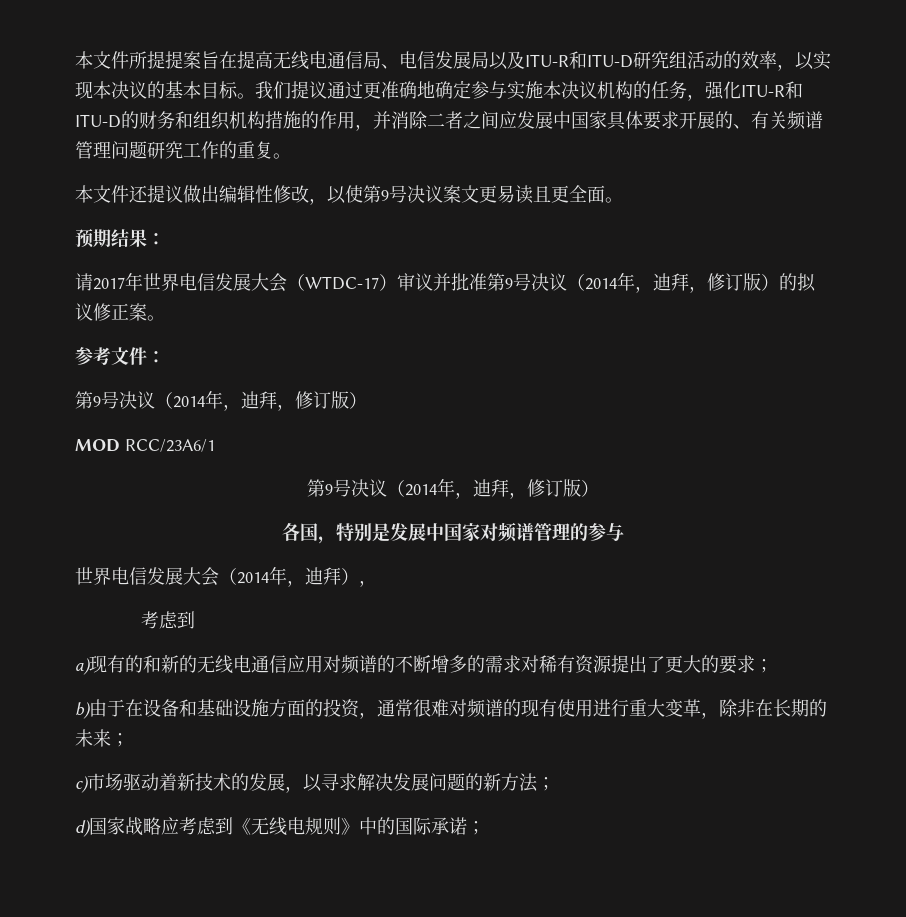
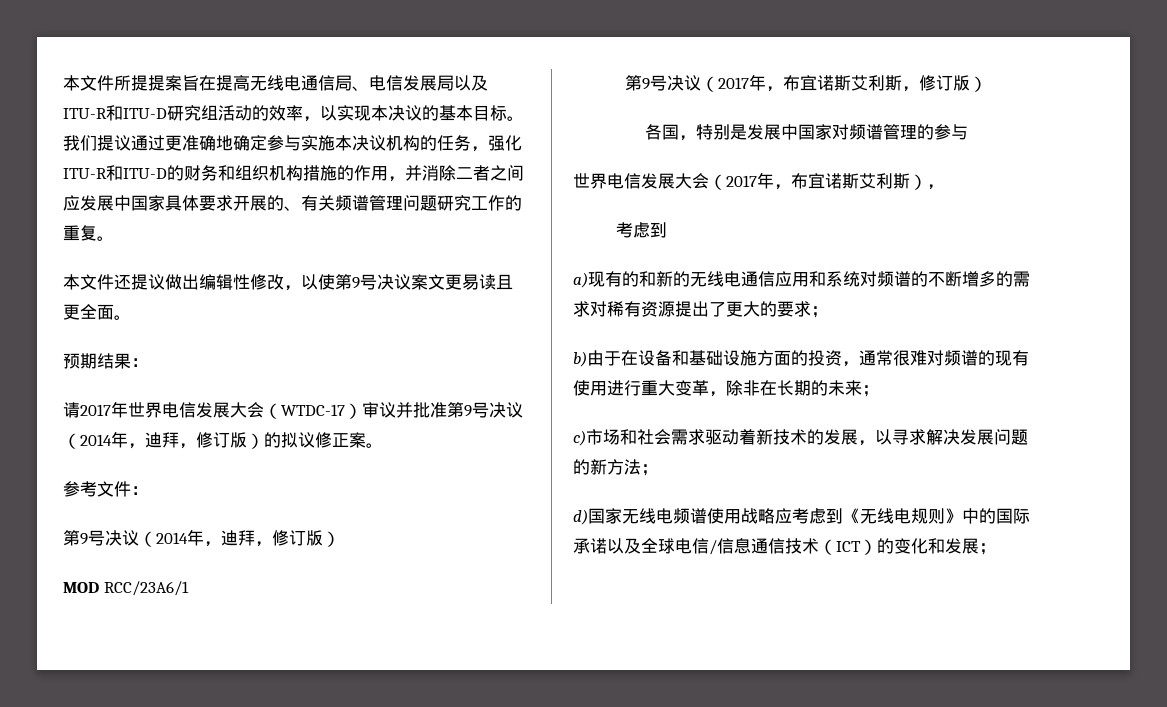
  MOD RCC/23A6/1
- 第9号决议（2014年，迪拜，修订版）
+ 第9号决议（2017年，布宜诺斯艾利斯，修订版）
- 世界电信发展大会（2014年，迪拜），
+ 世界电信发展大会（2017年，布宜诺斯艾利斯），
- a)现有的和新的无线电通信应用对频谱的不断增多的需求对稀有资源提出了更大的要求；
+ a)现有的和新的无线电通信应用和系统对频谱的不断增多的需求对稀有资源提出了更大的要求；
- c)市场驱动着新技术的发展，以寻求解决发展问题的新方法；
+ c)市场和社会需求驱动着新技术的发展，以寻求解决发展问题的新方法；
- d)国家战略应考虑到《无线电规则》中的国际承诺；
+ d)国家无线电频谱使用战略应考虑到《无线电规则》中的国际承诺以及全球电信/信息通信技术（ICT）的变化和发展；

